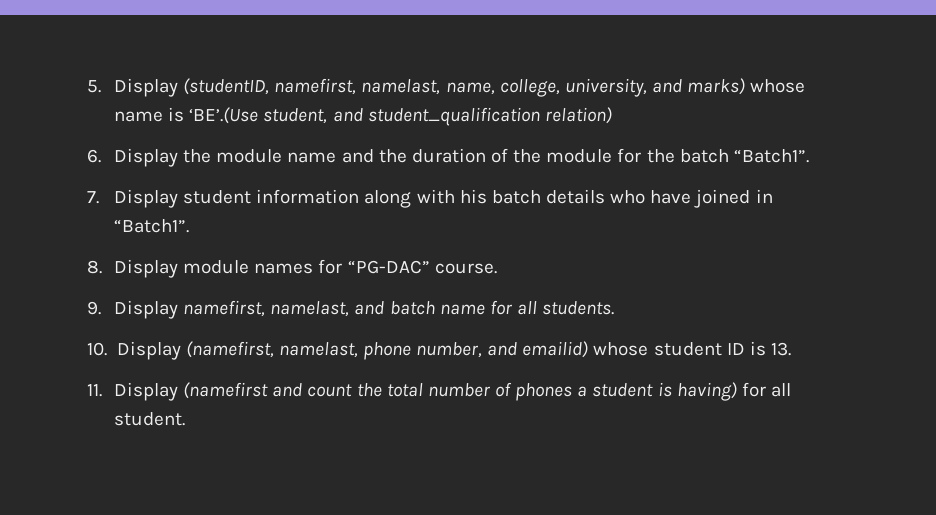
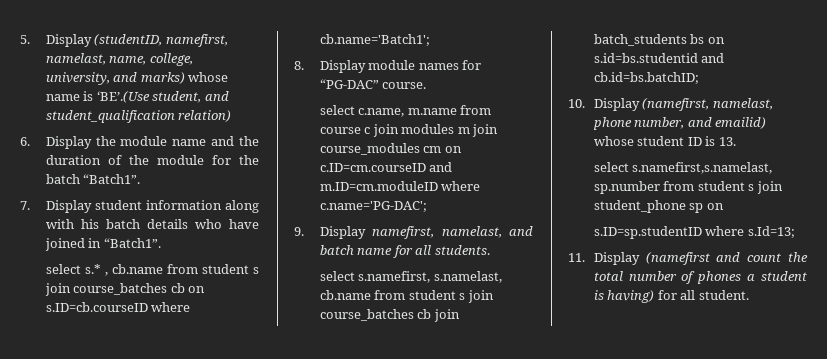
+ select s.* , cb.name from student s join course_batches cb on s.ID=cb.courseID where cb.name='Batch1';
+ select c.name, m.name from course c join modules m join course_modules cm on c.ID=cm.courseID and m.ID=cm.moduleID where c.name='PG-DAC';
+ select s.namefirst, s.namelast, cb.name from student s join course_batches cb join batch_students bs on s.id=bs.studentid and cb.id=bs.batchID;
+ select s.namefirst,s.namelast, sp.number from student s join student_phone sp on
+ s.ID=sp.studentID where s.Id=13;

